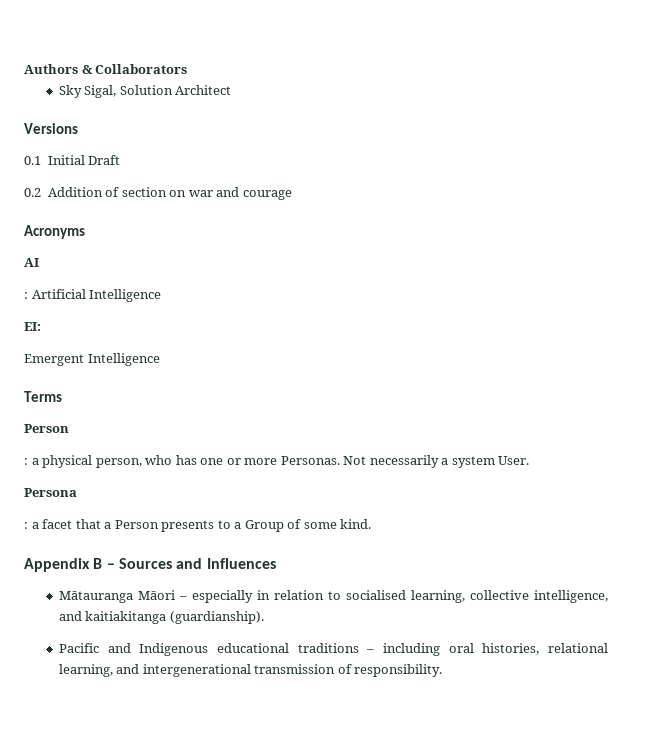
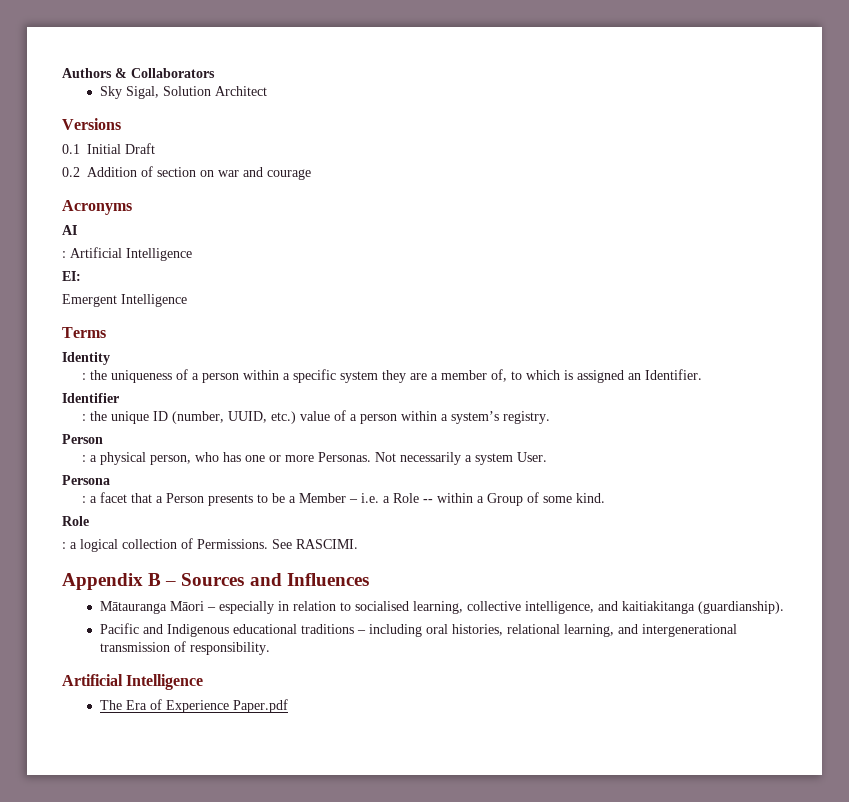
+ Identity
+ : the uniqueness of a person within a specific system they are a member of, to which is assigned an Identifier.
+ Identifier
+ : the unique ID (number, UUID, etc.) value of a person within a system’s registry.
- : a facet that a Person presents to a Group of some kind.
+ : a facet that a Person presents to be a Member – i.e. a Role -- within a Group of some kind.
+ Role
+ : a logical collection of Permissions. See RASCIMI.
  Pacific and Indigenous educational traditions – including oral histories, relational learning, and intergenerational transmission of responsibility.
+ Artificial Intelligence
+ The Era of Experience Paper.pdf

